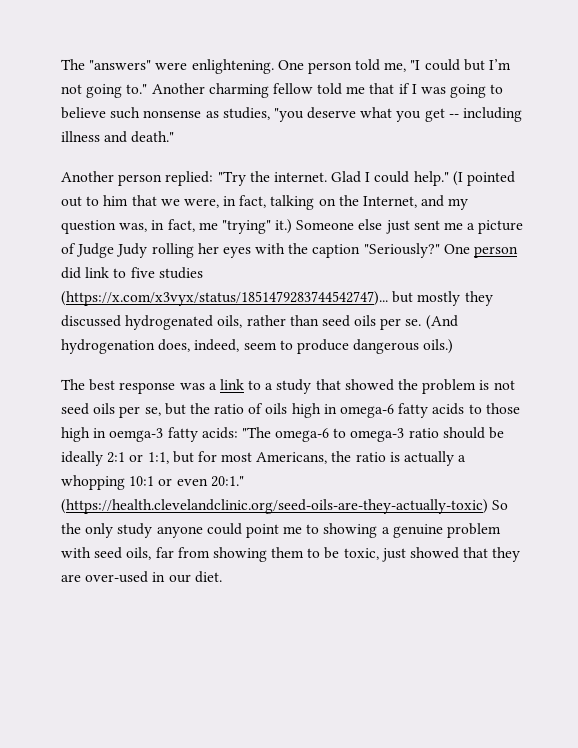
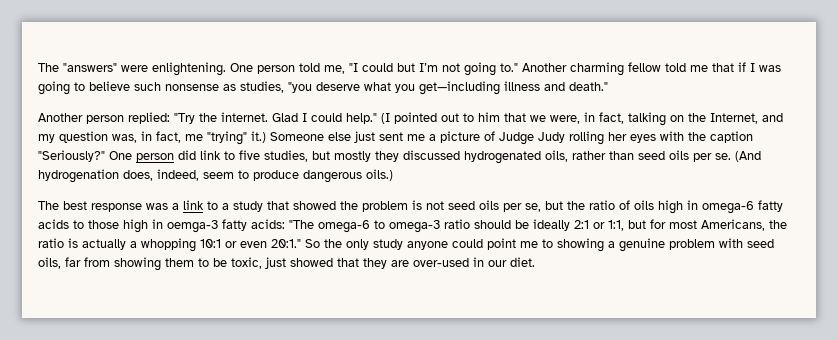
- Another charming fellow told me that if I was going to believe such nonsense as studies, "you deserve what you get -- including illness and death."
+ Another charming fellow told me that if I was going to believe such nonsense as studies, "you deserve what you get—including illness and death."
- One person did link to five studies (https://x.com/x3vyx/status/1851479283744542747)... but mostly they discussed hydrogenated oils, rather than seed oils per se.
+ One person did link to five studies, but mostly they discussed hydrogenated oils, rather than seed oils per se.
- (https://health.clevelandclinic.org/seed-oils-are-they-actually-toxic) So the only study anyone could point me to showing a genuine problem with seed oils, far from showing them to be toxic, just showed that they are over-used in our diet.
+ So the only study anyone could point me to showing a genuine problem with seed oils, far from showing them to be toxic, just showed that they are over-used in our diet.

